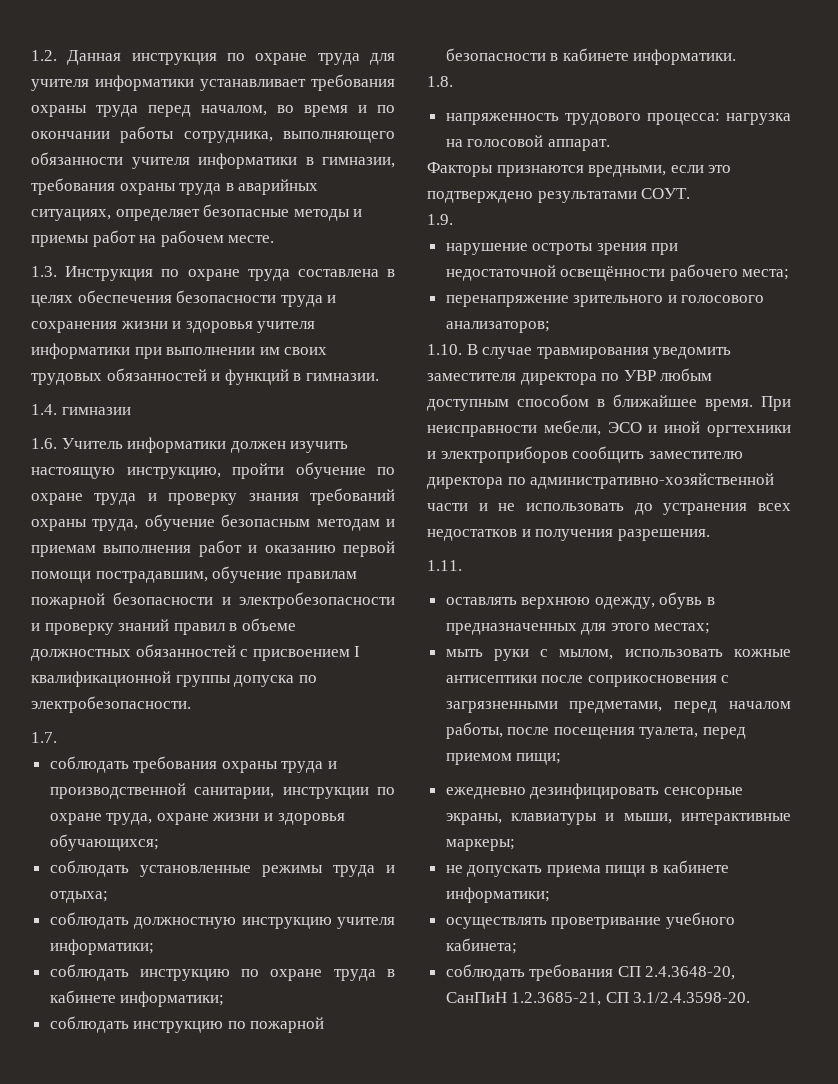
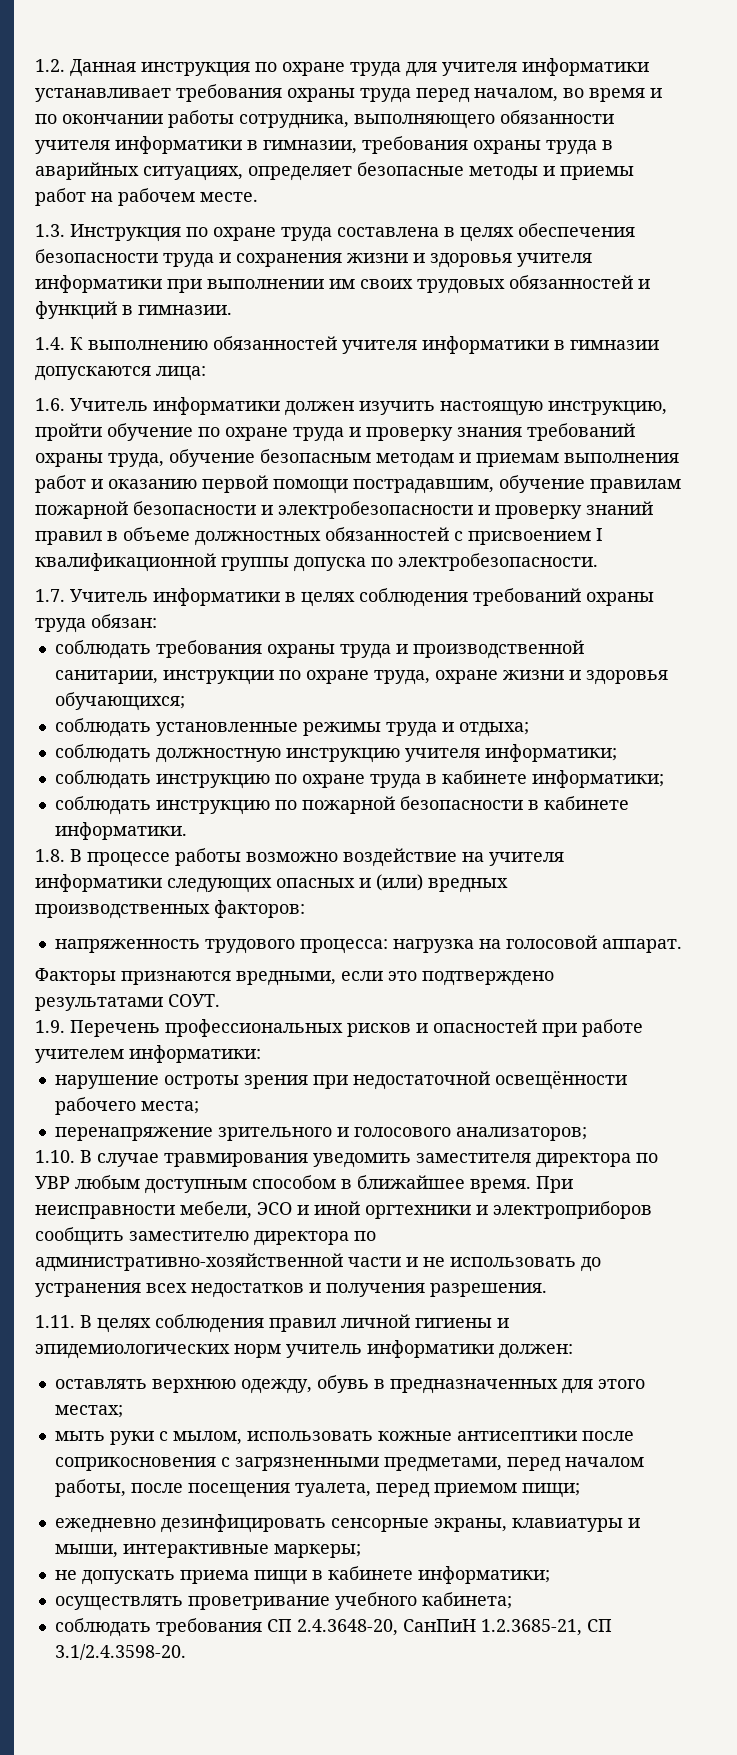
- 1.4. гимназии
+ 1.4. К выполнению обязанностей учителя информатики в гимназии допускаются лица:
- 1.7.
+ 1.7. Учитель информатики в целях соблюдения требований охраны труда обязан:
- 1.8.
+ 1.8. В процессе работы возможно воздействие на учителя информатики следующих опасных и (или) вредных производственных факторов:
- 1.9.
+ 1.9. Перечень профессиональных рисков и опасностей при работе учителем информатики:
- 1.11.
+ 1.11. В целях соблюдения правил личной гигиены и эпидемиологических норм учитель информатики должен:

